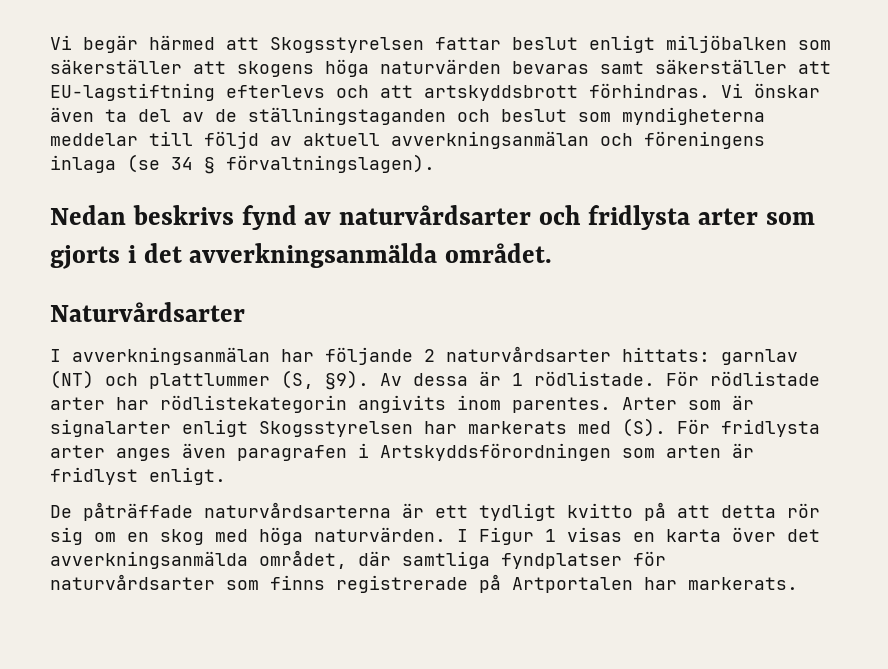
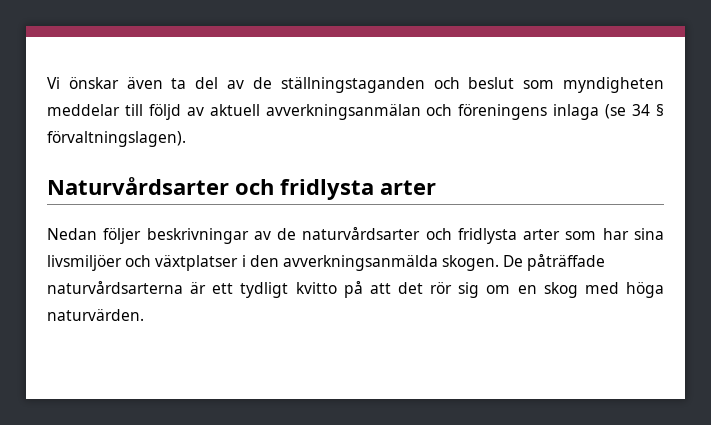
- Vi begär härmed att Skogsstyrelsen fattar beslut enligt miljöbalken som säkerställer att skogens höga naturvärden bevaras samt säkerställer att EU-lagstiftning efterlevs och att artskyddsbrott förhindras. Vi önskar även ta del av de ställningstaganden och beslut som myndigheterna meddelar till följd av aktuell avverkningsanmälan och föreningens inlaga (se 34 § förvaltningslagen).
+ Vi önskar även ta del av de ställningstaganden och beslut som myndigheten meddelar till följd av aktuell avverkningsanmälan och föreningens inlaga (se 34 § förvaltningslagen).
- Nedan beskrivs fynd av naturvårdsarter och fridlysta arter som gjorts i det avverkningsanmälda området.
- Naturvårdsarter
- I avverkningsanmälan har följande 2 naturvårdsarter hittats: garnlav (NT) och plattlummer (S, §9). Av dessa är 1 rödlistade. För rödlistade arter har rödlistekategorin angivits inom parentes. Arter som är signalarter enligt Skogsstyrelsen har markerats med (S). För fridlysta arter anges även paragrafen i Artskyddsförordningen som arten är fridlyst enligt.
- De påträffade naturvårdsarterna är ett tydligt kvitto på att detta rör sig om en skog med höga naturvärden. I Figur 1 visas en karta över det avverkningsanmälda området, där samtliga fyndplatser för naturvårdsarter som finns registrerade på Artportalen har markerats.
+ Naturvårdsarter och fridlysta arter
+ Nedan följer beskrivningar av de naturvårdsarter och fridlysta arter som har sina livsmiljöer och växtplatser i den avverkningsanmälda skogen. De påträffade naturvårdsarterna är ett tydligt kvitto på att det rör sig om en skog med höga naturvärden.

